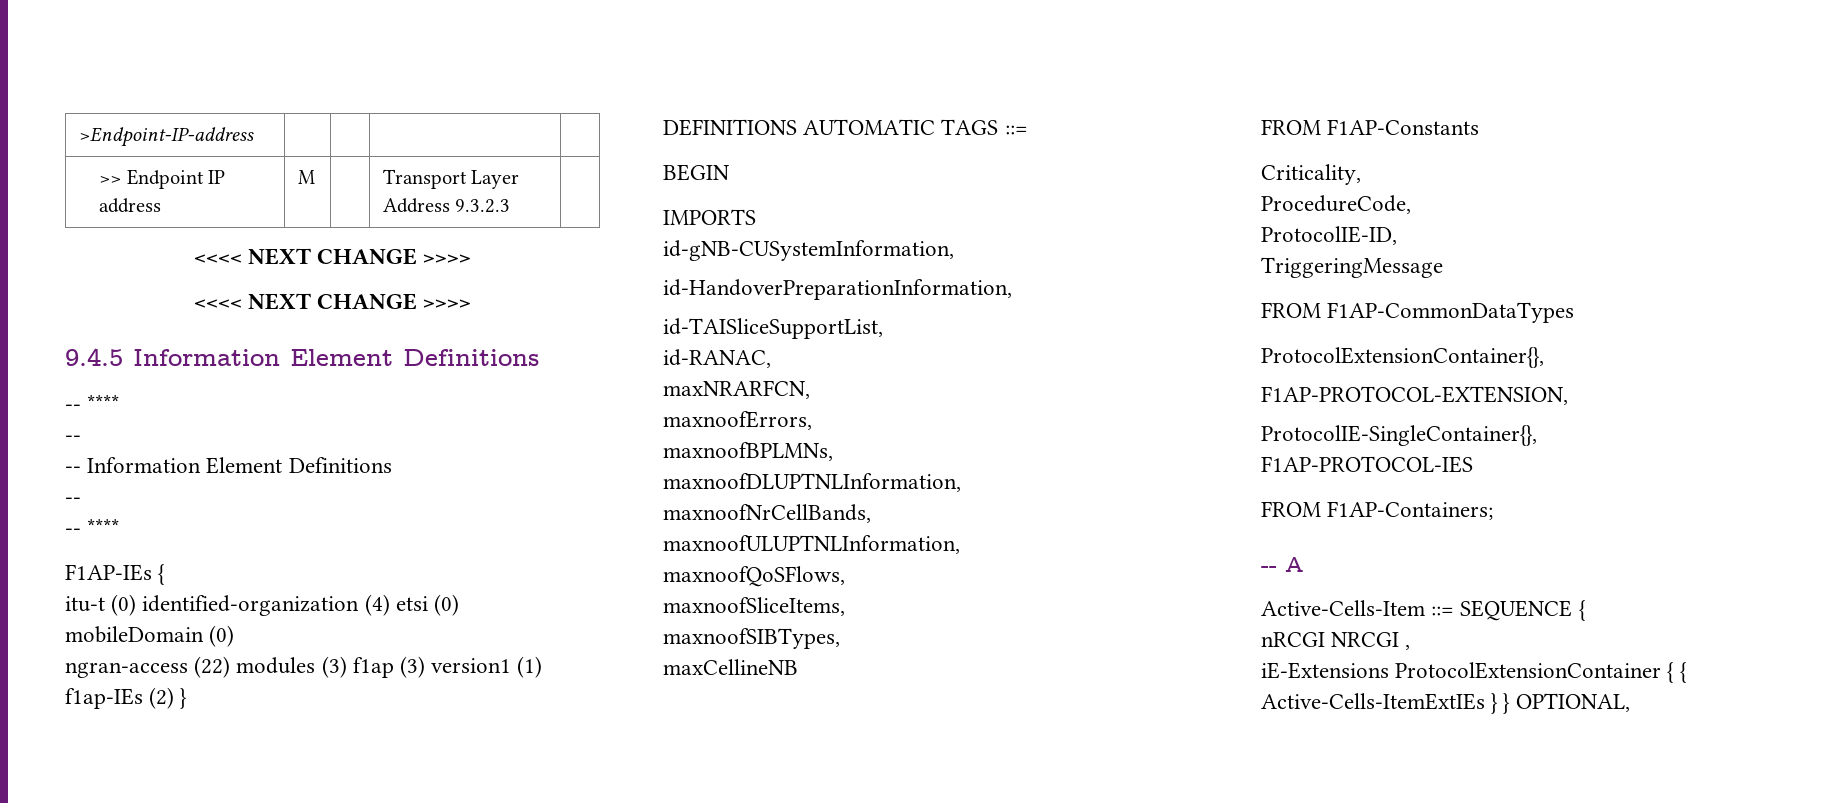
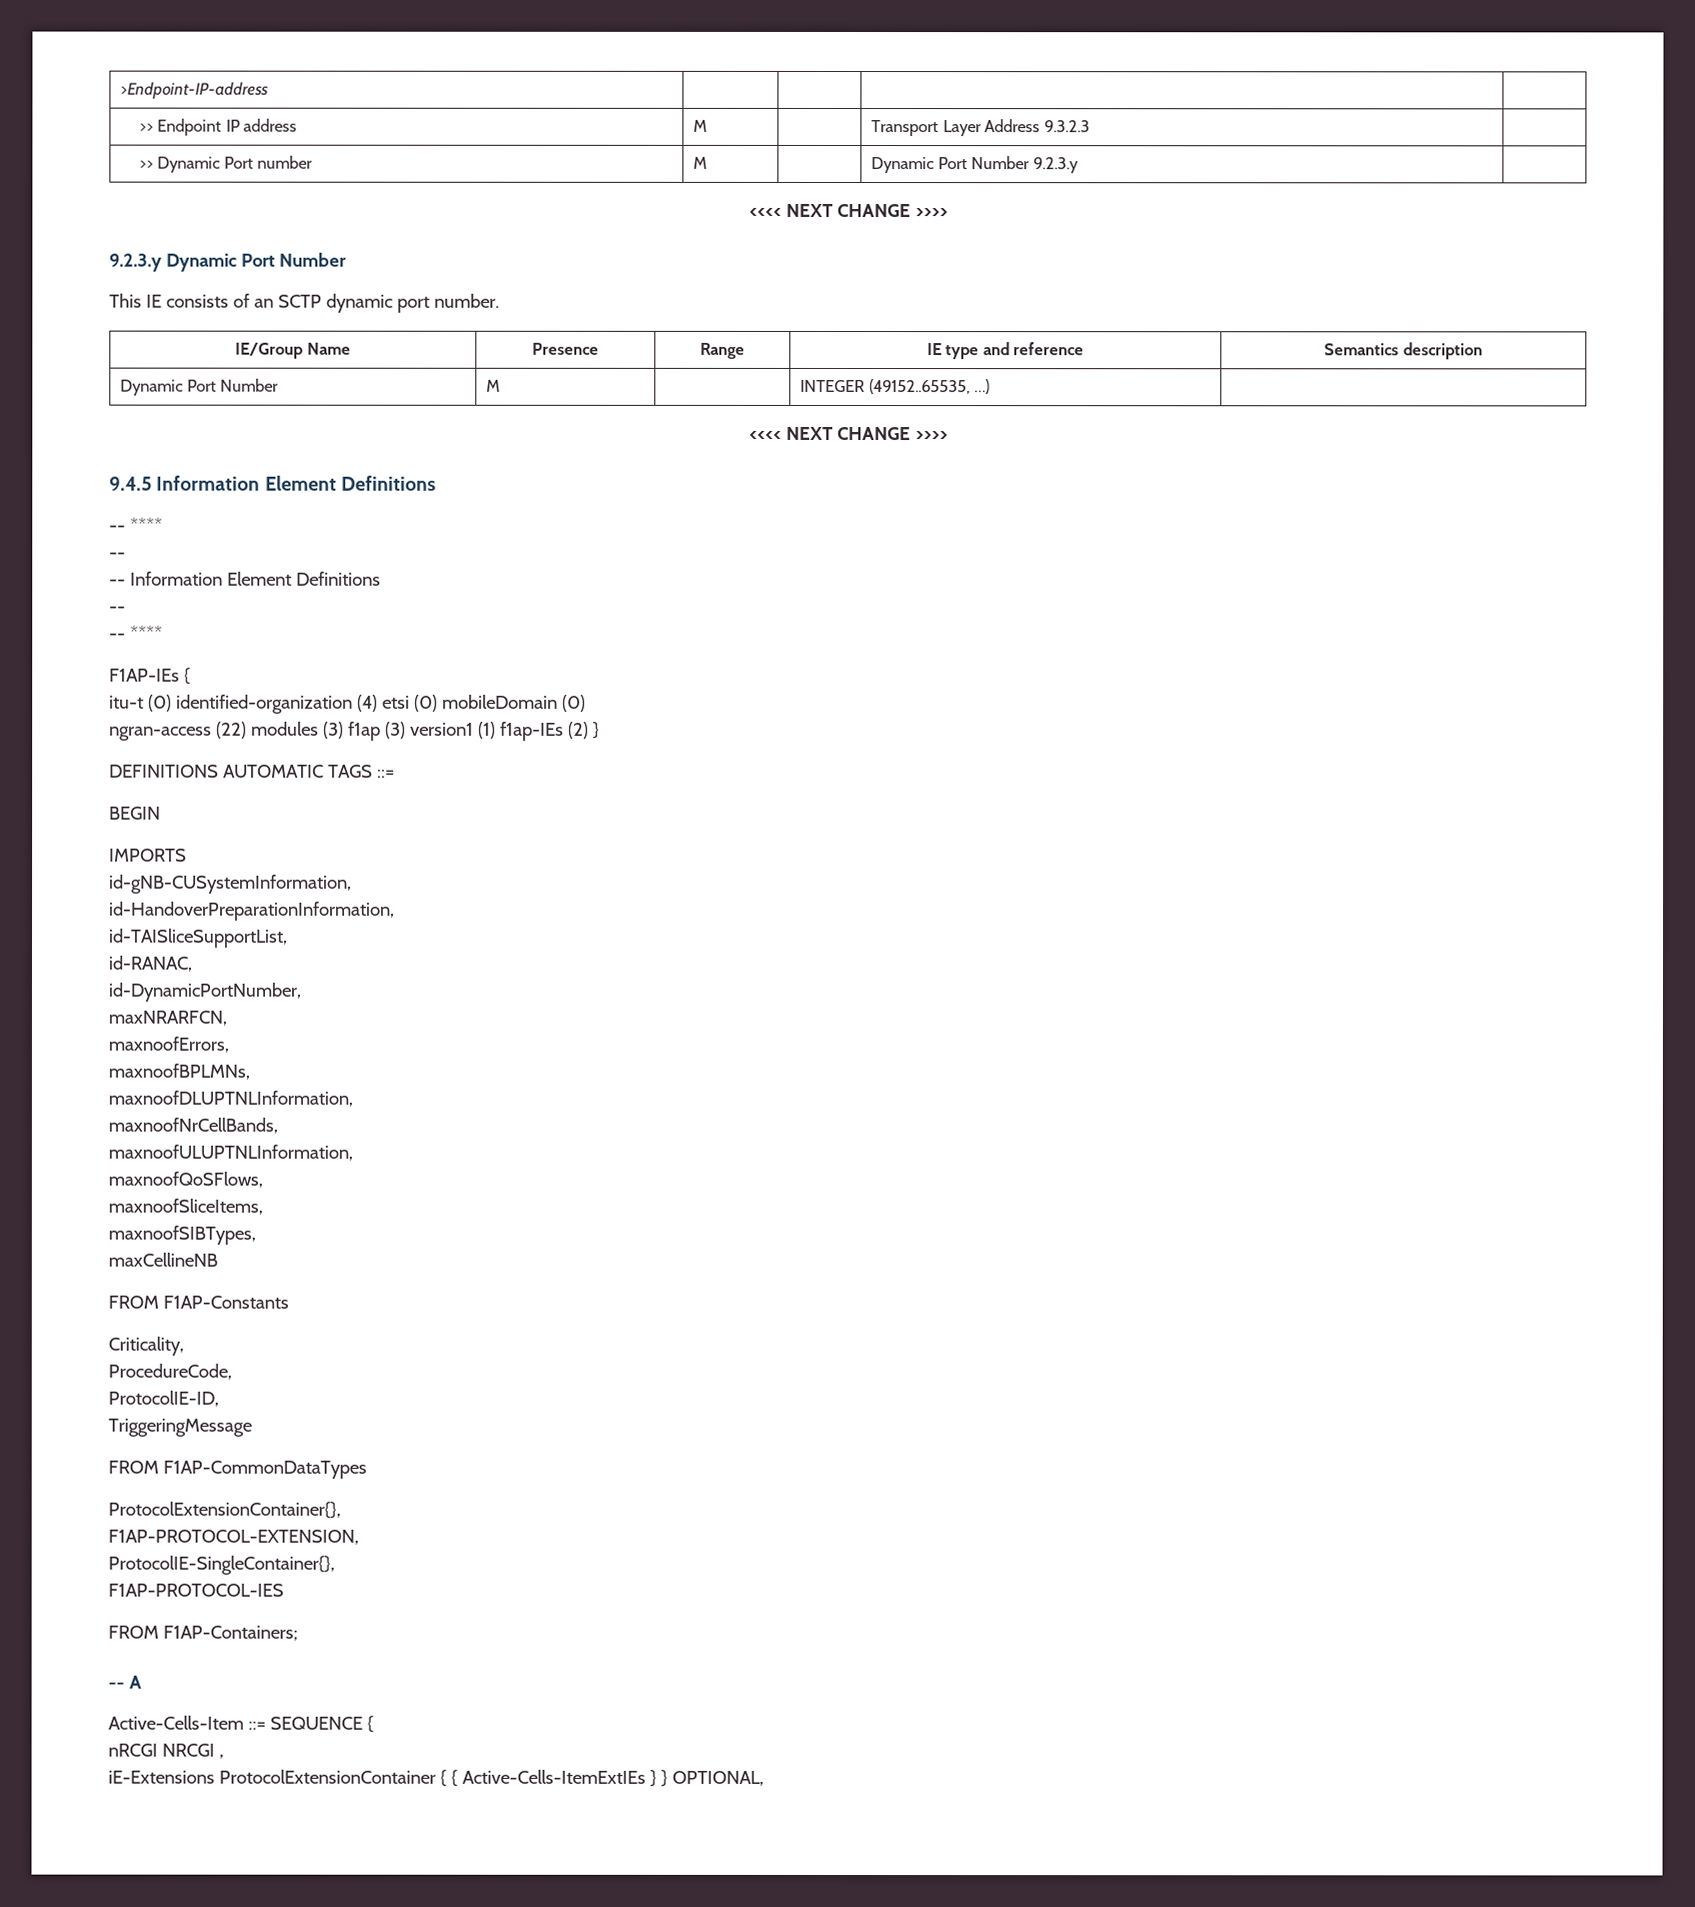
  >> Endpoint IP address | M | | Transport Layer Address 9.3.2.3 |
+ >> Dynamic Port number | M | | Dynamic Port Number 9.2.3.y |
  <<<< NEXT CHANGE >>>>
+ 9.2.3.y Dynamic Port Number
+ This IE consists of an SCTP dynamic port number.
+ IE/Group Name | Presence | Range | IE type and reference | Semantics description
+ Dynamic Port Number | M | | INTEGER (49152..65535, …) |
+ id-DynamicPortNumber,

